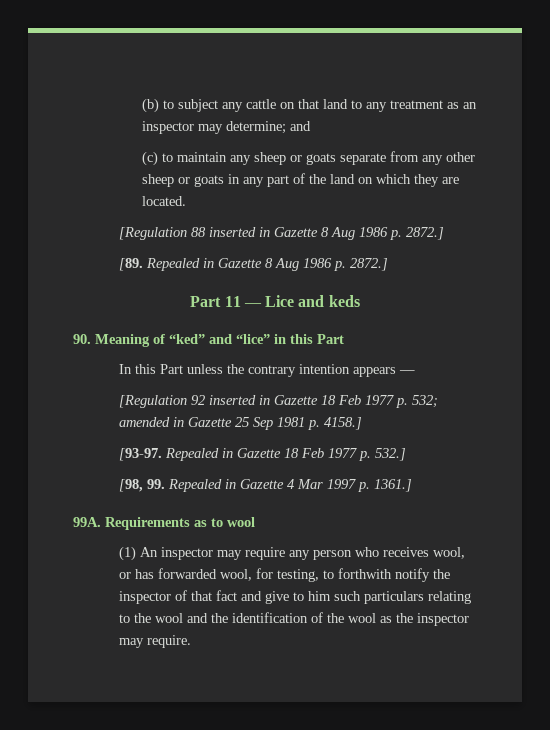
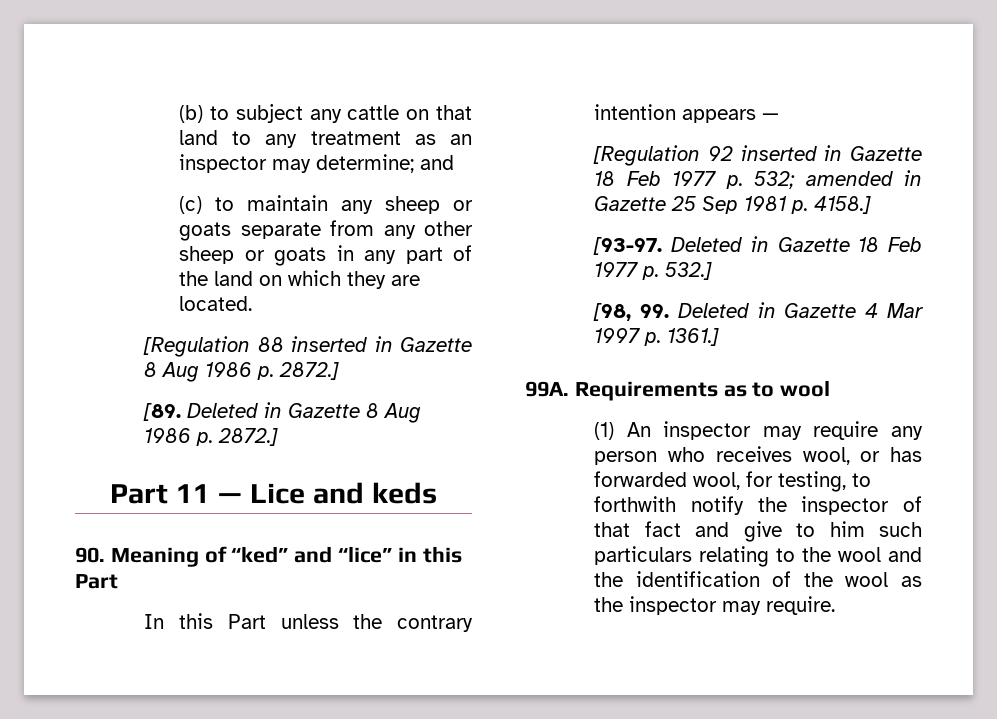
- [89. Repealed in Gazette 8 Aug 1986 p. 2872.]
+ [89. Deleted in Gazette 8 Aug 1986 p. 2872.]
- Repealed in Gazette 18 Feb 1977 p. 532.]
+ Deleted in Gazette 18 Feb 1977 p. 532.]
- [98, 99. Repealed in Gazette 4 Mar 1997 p. 1361.]
+ [98, 99. Deleted in Gazette 4 Mar 1997 p. 1361.]

